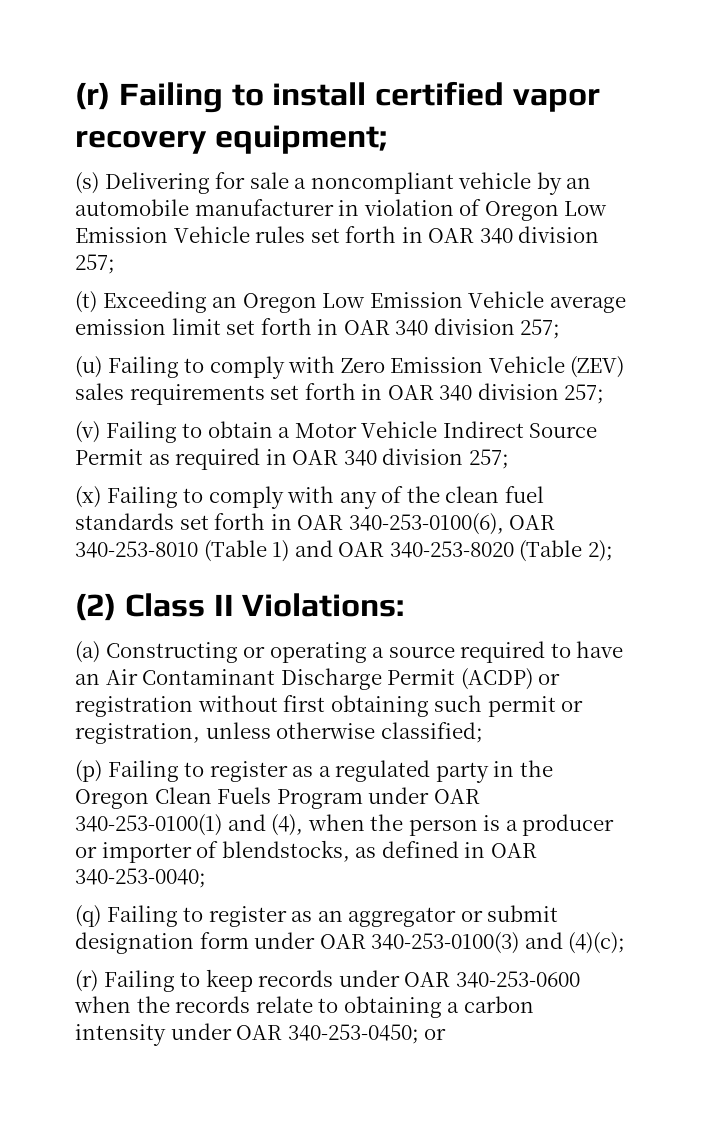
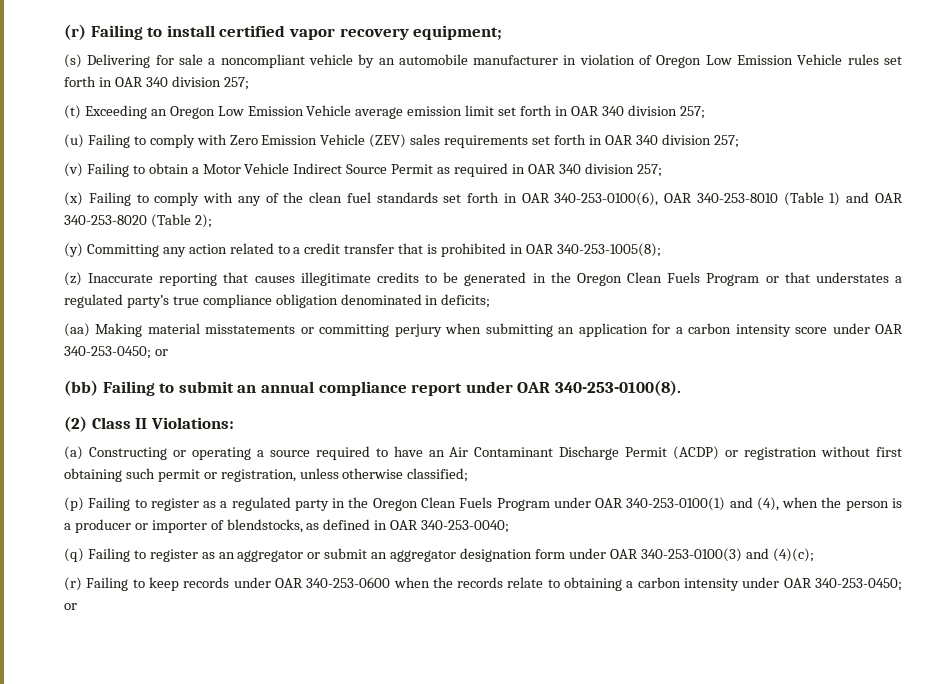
+ (y) Committing any action related to a credit transfer that is prohibited in OAR 340-253-1005(8);
+ (z) Inaccurate reporting that causes illegitimate credits to be generated in the Oregon Clean Fuels Program or that understates a regulated party’s true compliance obligation denominated in deficits;
+ (aa) Making material misstatements or committing perjury when submitting an application for a carbon intensity score under OAR 340-253-0450; or
+ (bb) Failing to submit an annual compliance report under OAR 340-253-0100(8).
- (q) Failing to register as an aggregator or submit designation form under OAR 340-253-0100(3) and (4)(c);
+ (q) Failing to register as an aggregator or submit an aggregator designation form under OAR 340-253-0100(3) and (4)(c);

